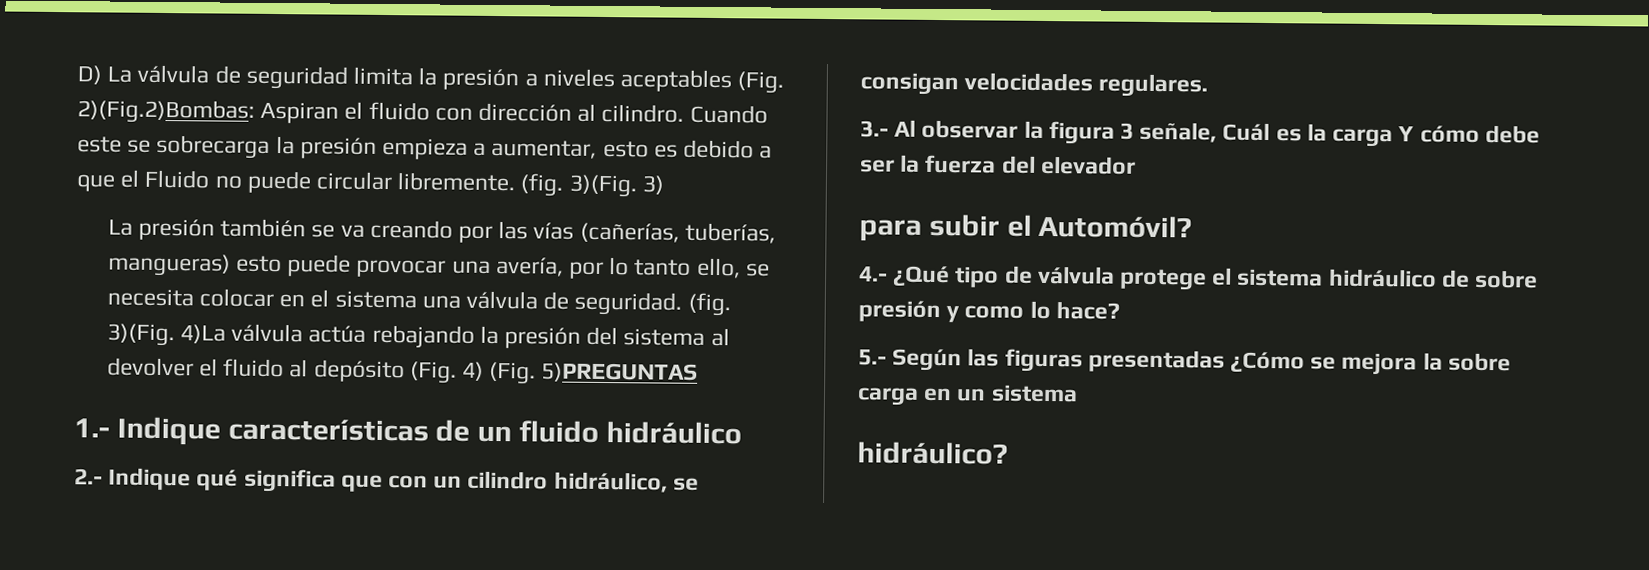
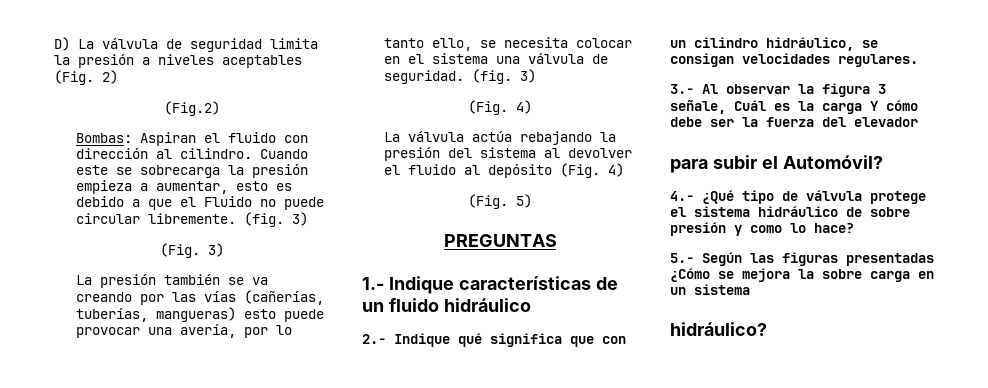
- D) La válvula de seguridad limita la presión a niveles aceptables (Fig. 2)(Fig.2)Bombas: Aspiran el fluido con dirección al cilindro.
+ D) La válvula de seguridad limita la presión a niveles aceptables (Fig. 2)
+ (Fig.2)
+ Bombas: Aspiran el fluido con dirección al cilindro.
- Cuando este se sobrecarga la presión empieza a aumentar, esto es debido a que el Fluido no puede circular libremente. (fig. 3)(Fig. 3)
+ Cuando este se sobrecarga la presión empieza a aumentar, esto es debido a que el Fluido no puede circular libremente. (fig. 3)
+ (Fig. 3)
- La presión también se va creando por las vías (cañerías, tuberías, mangueras) esto puede provocar una avería, por lo tanto ello, se necesita colocar en el sistema una válvula de seguridad. (fig. 3)(Fig. 4)La válvula actúa rebajando la presión del sistema al devolver el fluido al depósito (Fig. 4) (Fig. 5)PREGUNTAS
+ La presión también se va creando por las vías (cañerías, tuberías, mangueras) esto puede provocar una avería, por lo tanto ello, se necesita colocar en el sistema una válvula de seguridad. (fig. 3)
+ (Fig. 4)
+ La válvula actúa rebajando la presión del sistema al devolver el fluido al depósito (Fig. 4)
+ (Fig. 5)
+ PREGUNTAS

